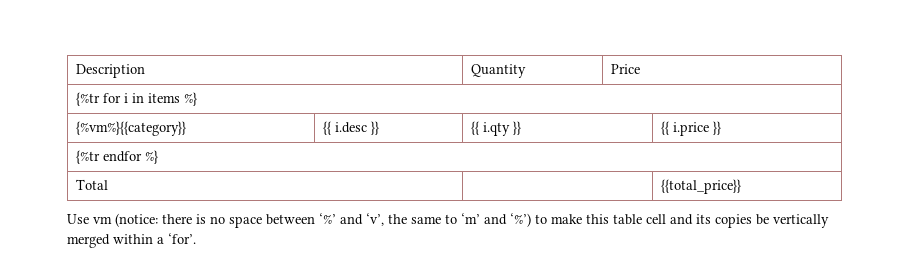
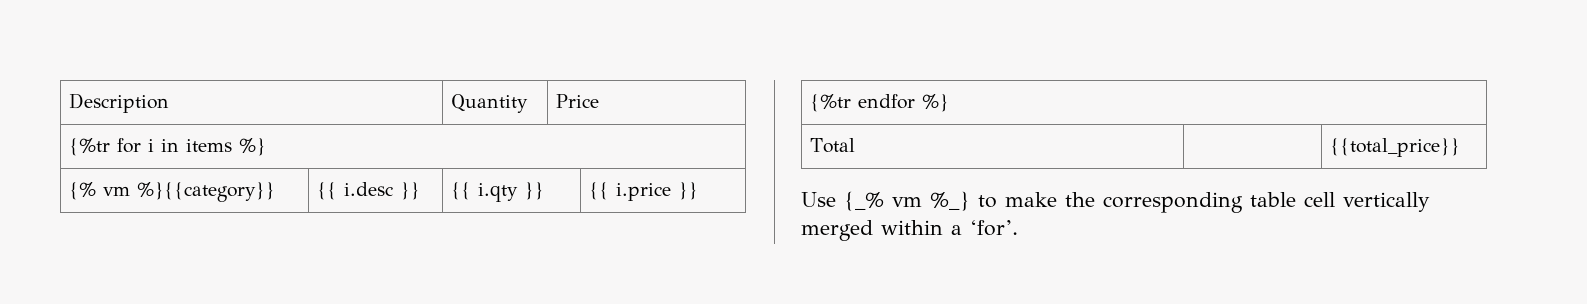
- {%vm%}{{category}} | {{ i.desc }} | {{ i.qty }} | {{ i.price }}
+ {% vm %}{{category}} | {{ i.desc }} | {{ i.qty }} | {{ i.price }}
- Use vm (notice: there is no space between ‘%’ and ‘v’, the same to ‘m’ and ‘%’) to make this table cell and its copies be vertically merged within a ‘for’.
+ Use {_% vm %_} to make the corresponding table cell vertically merged within a ‘for’.

